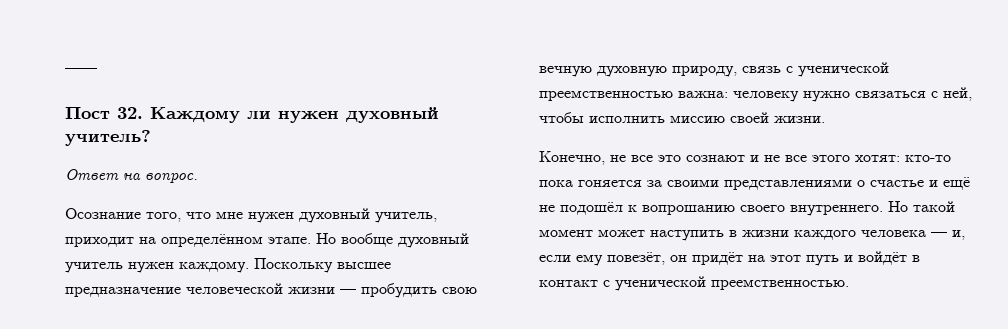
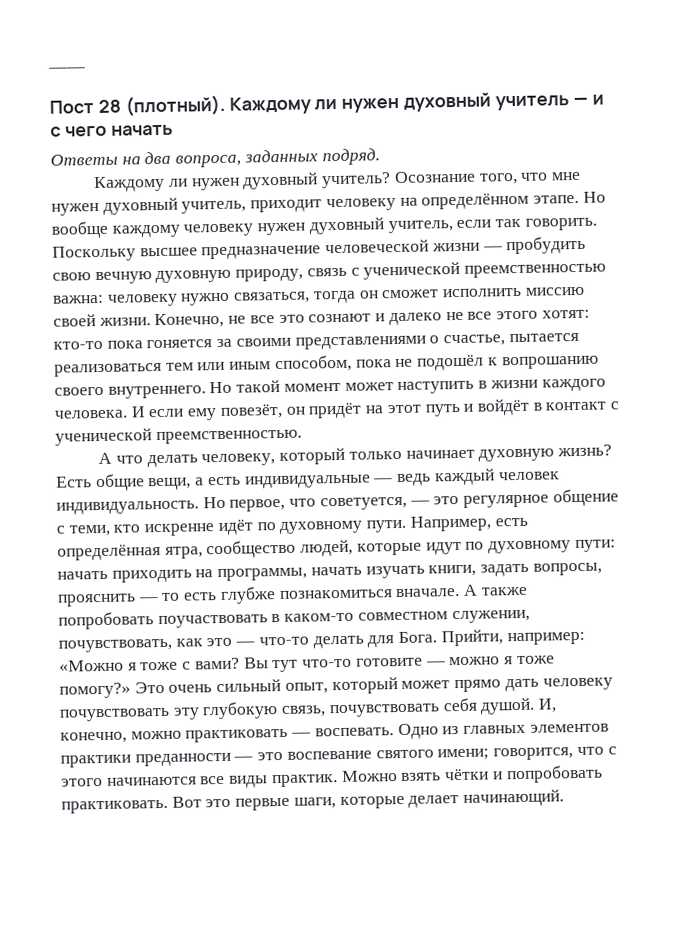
- Пост 32. Каждому ли нужен духовный учитель?
- Ответ на вопрос.
- Осознание того, что мне нужен духовный учитель, приходит на определённом этапе.
+ Пост 28 (плотный). Каждому ли нужен духовный учитель — и с чего начать
+ Ответы на два вопроса, заданных подряд.
+ Каждому ли нужен духовный учитель? Осознание того, что мне нужен духовный учитель, приходит человеку на определённом этапе.
- Но вообще духовный учитель нужен каждому.
+ Но вообще каждому человеку нужен духовный учитель, если так говорить.
- Поскольку высшее предназначение человеческой жизни — пробудить свою вечную духовную природу, связь с ученической преемственностью важна: человеку нужно связаться с ней, чтобы исполнить миссию своей жизни.
- Конечно, не все это сознают и не все этого хотят: кто-то пока гоняется за своими представлениями о счастье и ещё не подошёл к вопрошанию своего внутреннего.
+ Поскольку высшее предназначение человеческой жизни — пробудить свою вечную духовную природу, связь с ученической преемственностью важна: человеку нужно связаться, тогда он сможет исполнить миссию своей жизни. Конечно, не все это сознают и далеко не все этого хотят: кто-то пока гоняется за своими представлениями о счастье, пытается реализоваться тем или иным способом, пока не подошёл к вопрошанию своего внутреннего.
- Но такой момент может наступить в жизни каждого человека — и, если ему повезёт, он придёт на этот путь и войдёт в контакт с ученической преемственностью.
+ Но такой момент может наступить в жизни каждого человека. И если ему повезёт, он придёт на этот путь и войдёт в контакт с ученической преемственностью.
+ А что делать человеку, который только начинает духовную жизнь? Есть общие вещи, а есть индивидуальные — ведь каждый человек индивидуальность. Но первое, что советуется, — это регулярное общение с теми, кто искренне идёт по духовному пути. Например, есть определённая ятра, сообщество людей, которые идут по духовному пути: начать приходить на программы, начать изучать книги, задать вопросы, прояснить — то есть глубже познакомиться вначале. А также попробовать поучаствовать в каком-то совместном служении, почувствовать, как это — что-то делать для Бога. Прийти, например: «Можно я тоже с вами? Вы тут что-то готовите — можно я тоже помогу?» Это очень сильный опыт, который может прямо дать человеку почувствовать эту глубокую связь, почувствовать себя душой. И, конечно, можно практиковать — воспевать. Одно из главных элементов практики преданности — это воспевание святого имени; говорится, что с этого начинаются все виды практик. Можно взять чётки и попробовать практиковать. Вот это первые шаги, которые делает начинающий.

